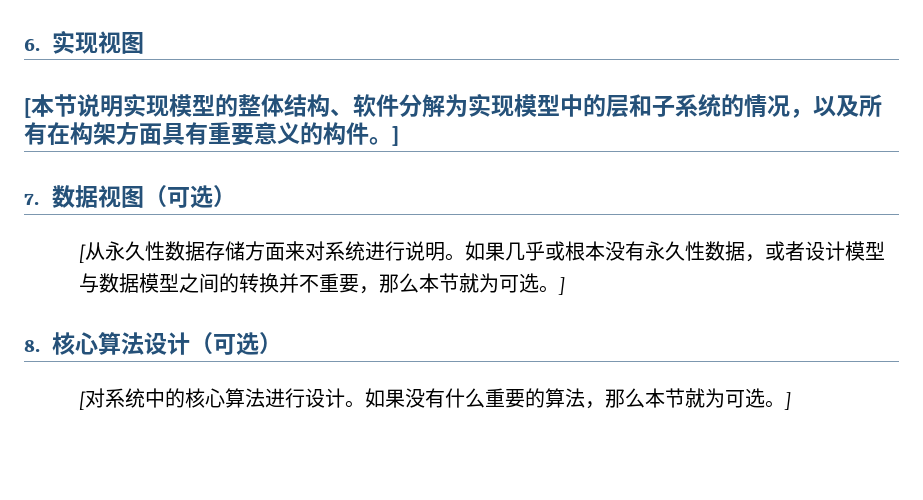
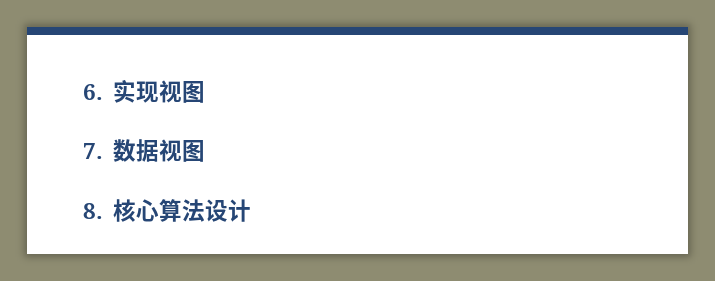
- [本节说明实现模型的整体结构、软件分解为实现模型中的层和子系统的情况，以及所有在构架方面具有重要意义的构件。]
- 7.数据视图（可选）
- [从永久性数据存储方面来对系统进行说明。如果几乎或根本没有永久性数据，或者设计模型与数据模型之间的转换并不重要，那么本节就为可选。]
- 8.核心算法设计（可选）
- [对系统中的核心算法进行设计。如果没有什么重要的算法，那么本节就为可选。]
+ 7.数据视图
+ 8.核心算法设计

